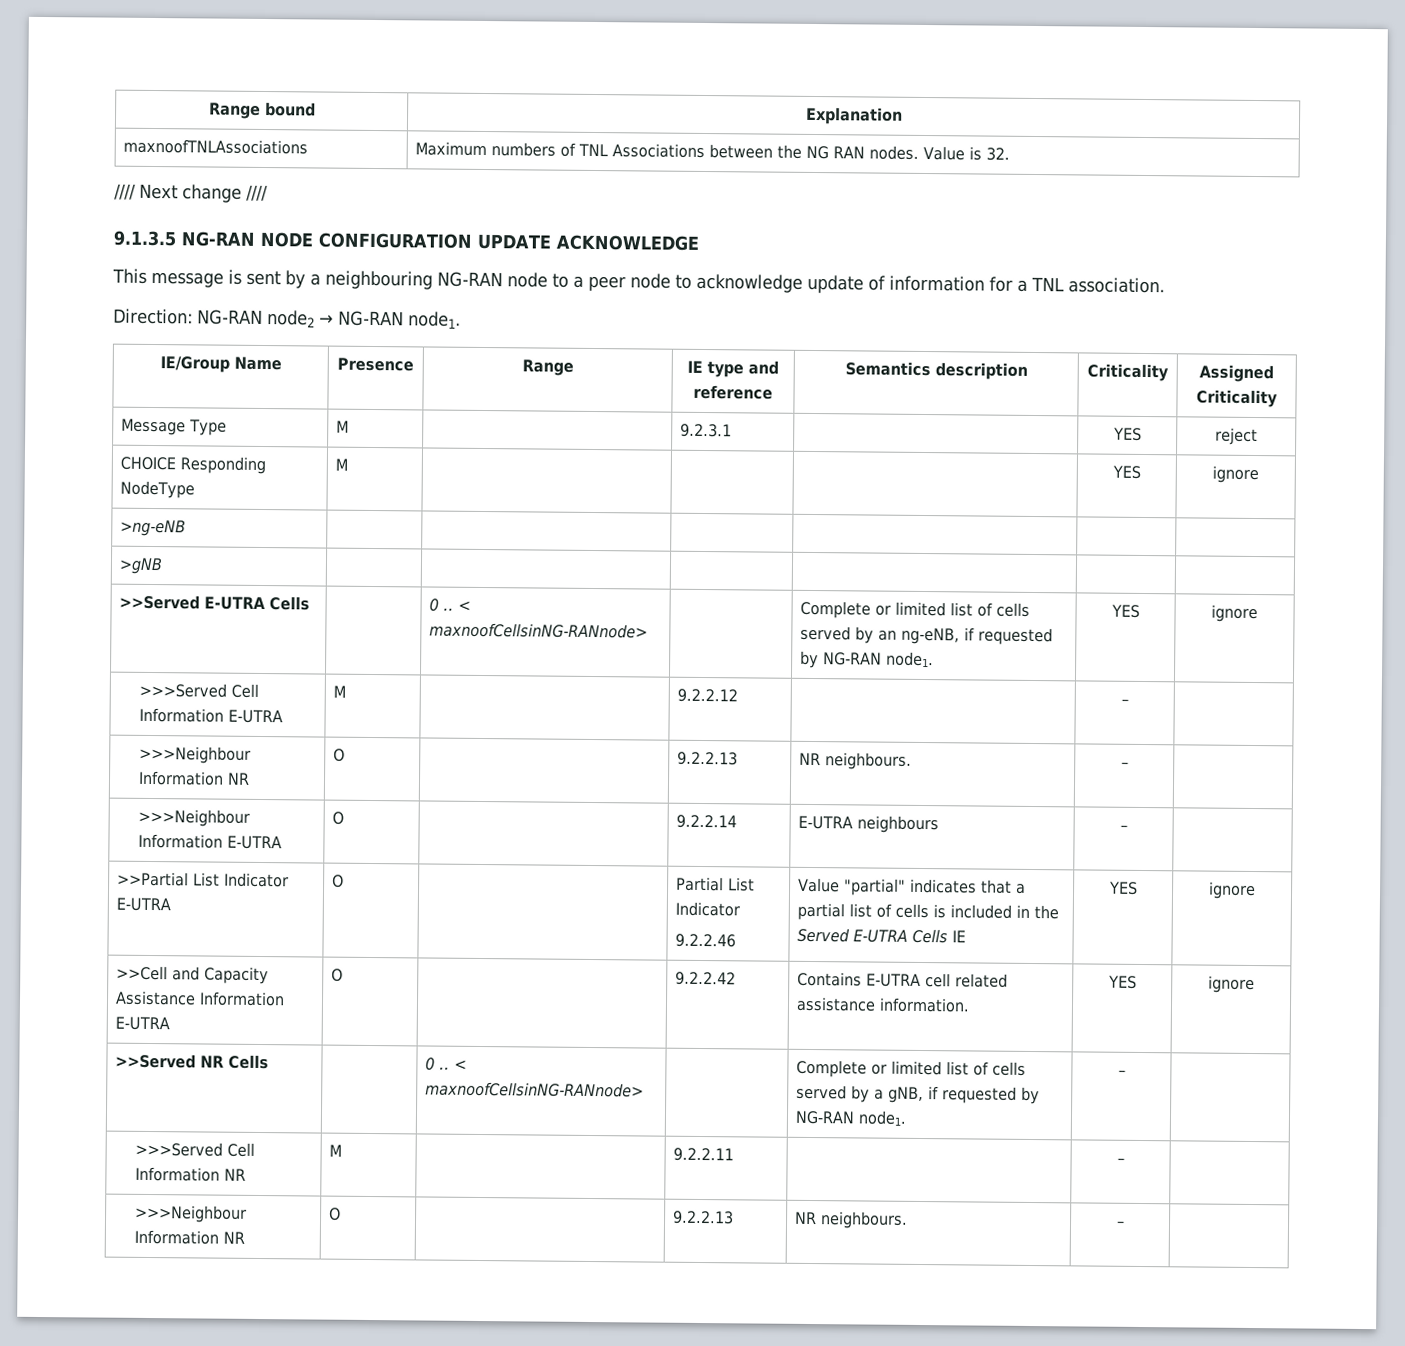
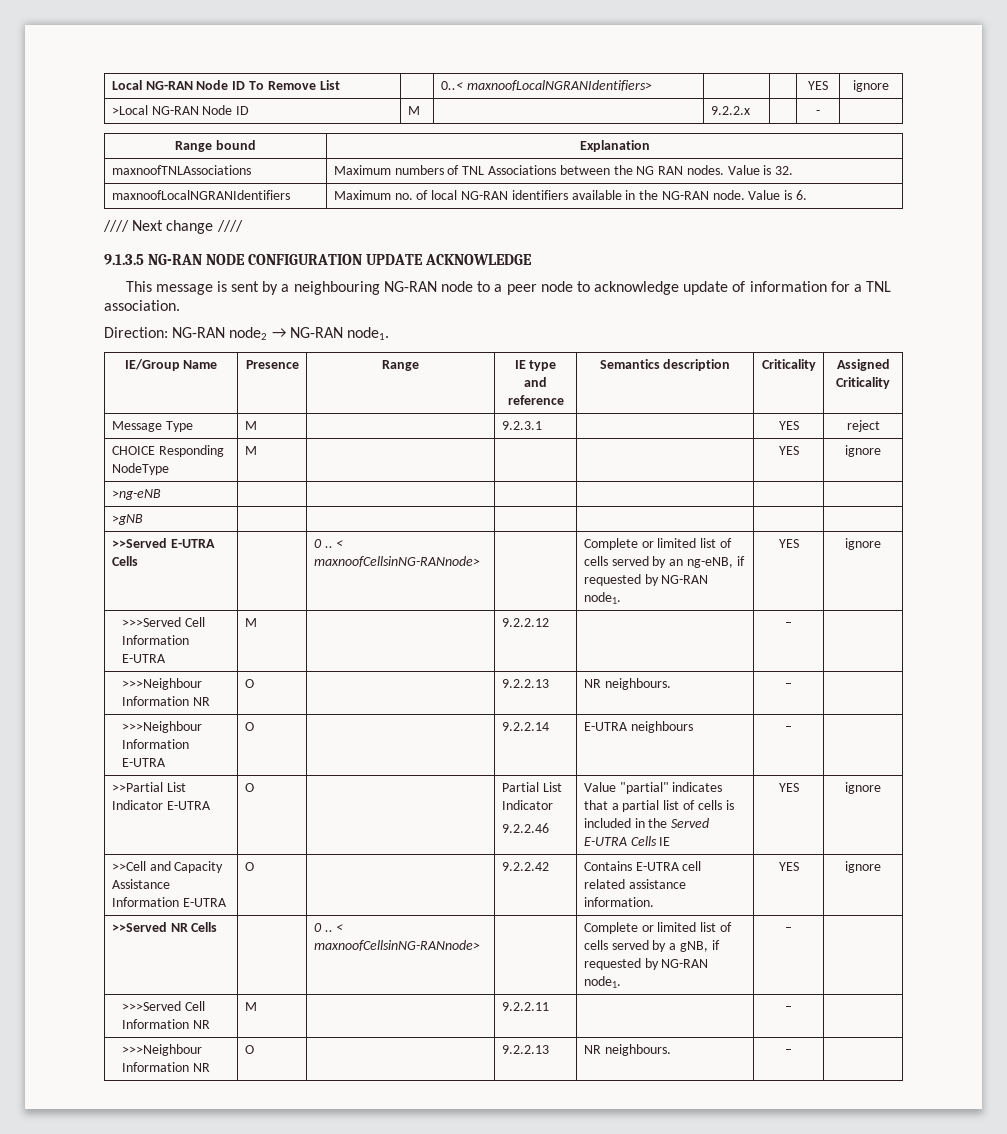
+ Local NG-RAN Node ID To Remove List | | 0..< maxnoofLocalNGRANIdentifiers> | | | YES | ignore
+ >Local NG-RAN Node ID | M | | 9.2.2.x | | - |
+ maxnoofLocalNGRANIdentifiers | Maximum no. of local NG-RAN identifiers available in the NG-RAN node. Value is 6.

